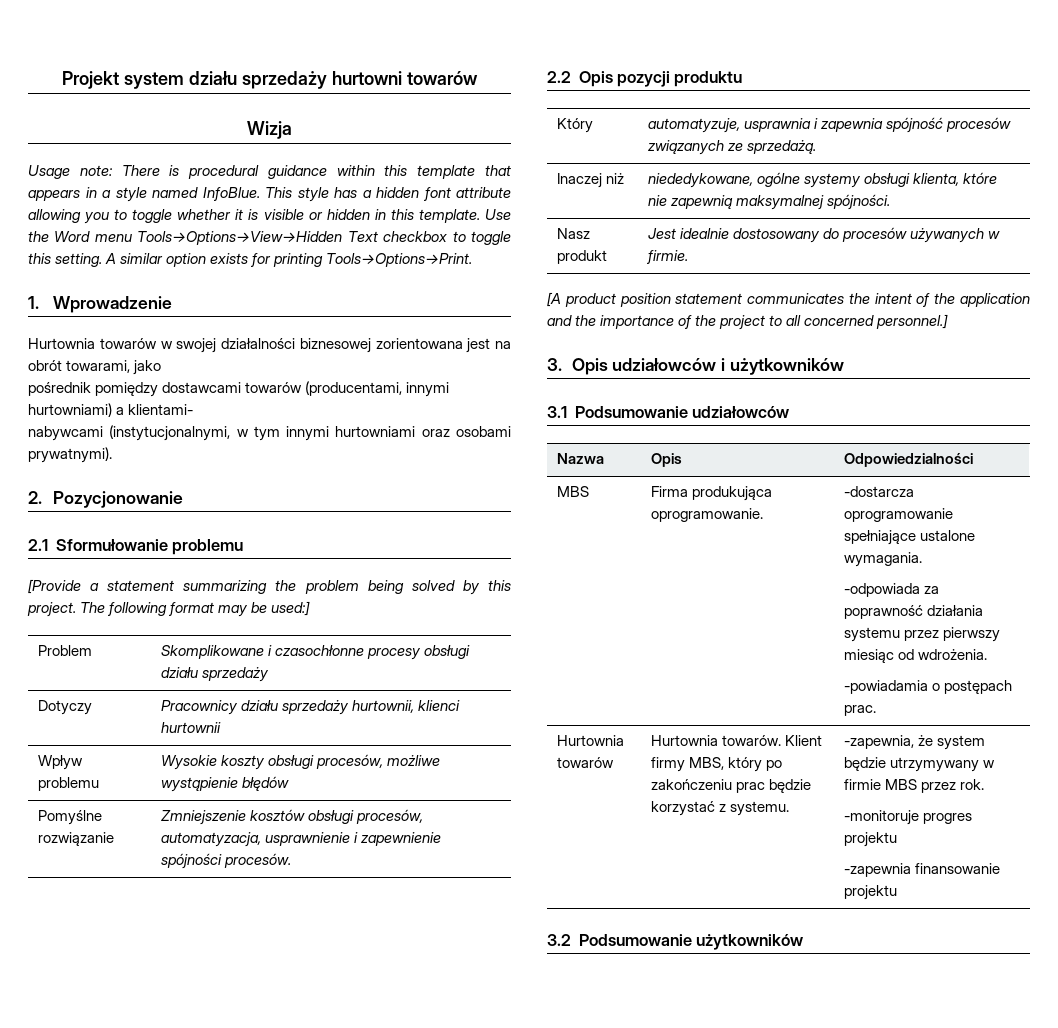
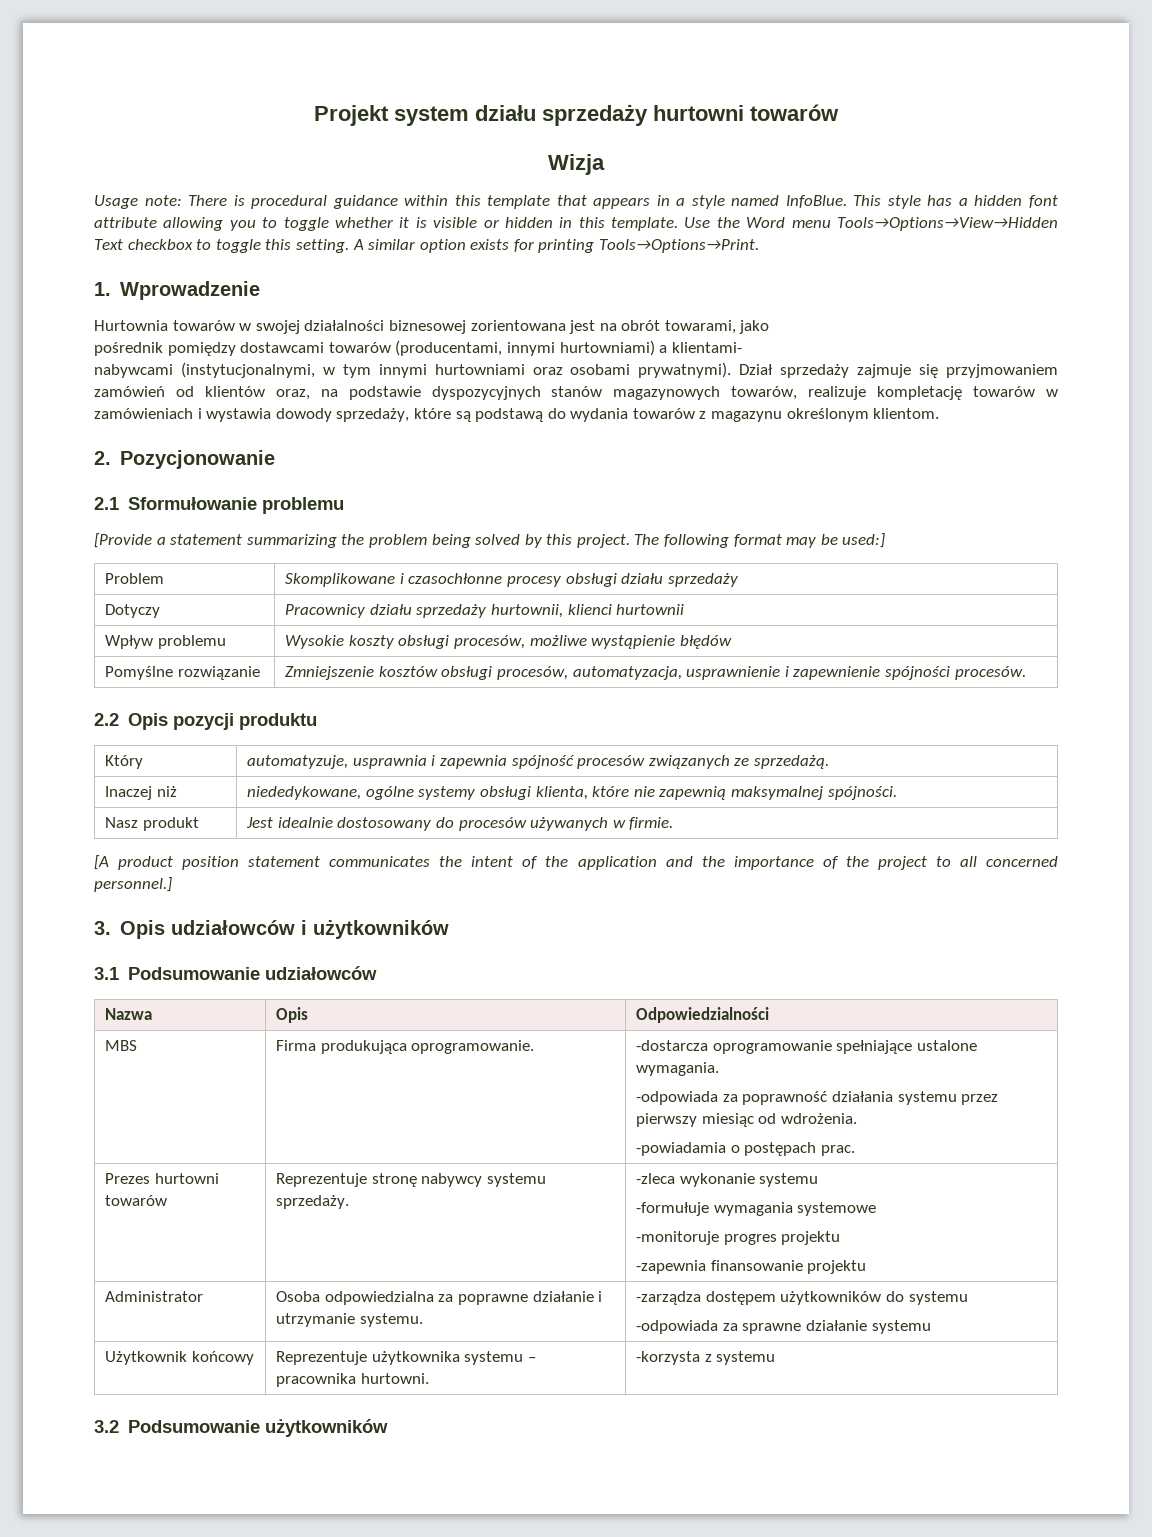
+ Dział sprzedaży zajmuje się przyjmowaniem zamówień od klientów oraz, na podstawie dyspozycyjnych stanów magazynowych towarów, realizuje kompletację towarów w zamówieniach i wystawia dowody sprzedaży, które są podstawą do wydania towarów z magazynu określonym klientom.
- Hurtownia towarów | Hurtownia towarów. Klient firmy MBS, który po zakończeniu prac będzie korzystać z systemu. | -zapewnia, że system będzie utrzymywany w firmie MBS przez rok.
+ Prezes hurtowni towarów | Reprezentuje stronę nabywcy systemu sprzedaży. | -zleca wykonanie systemu
+ -formułuje wymagania systemowe
+ Administrator | Osoba odpowiedzialna za poprawne działanie i utrzymanie systemu. | -zarządza dostępem użytkowników do systemu
+ -odpowiada za sprawne działanie systemu
+ Użytkownik końcowy | Reprezentuje użytkownika systemu – pracownika hurtowni. | -korzysta z systemu

